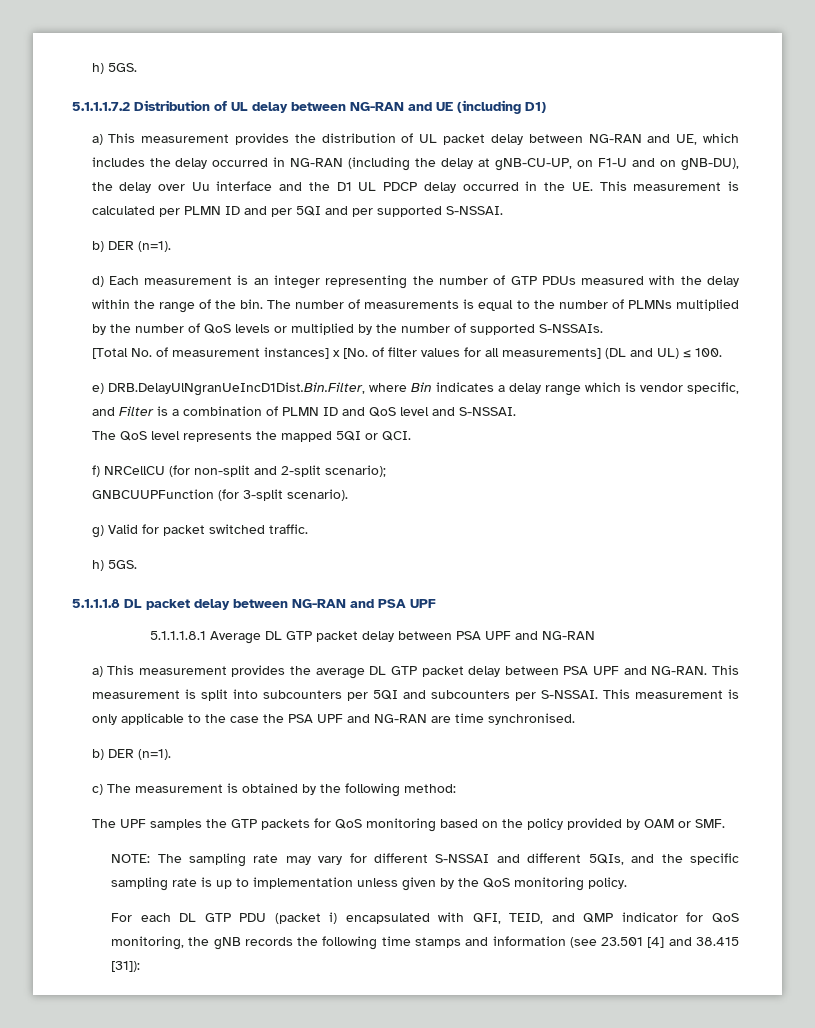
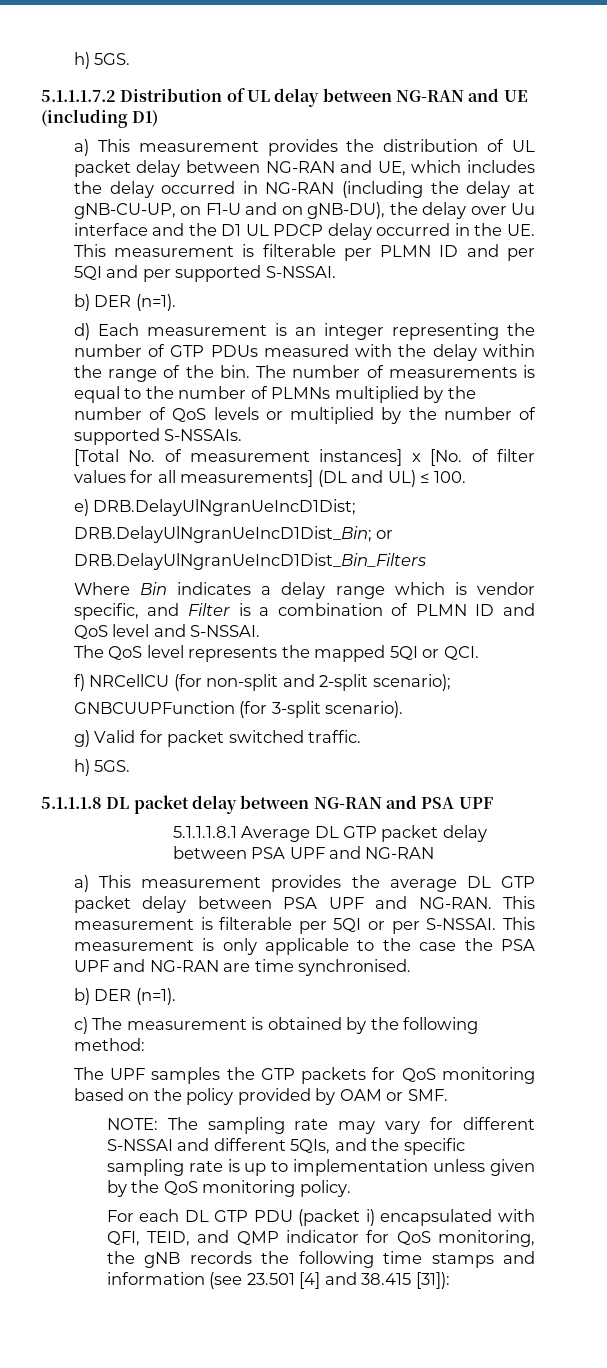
- a) This measurement provides the distribution of UL packet delay between NG-RAN and UE, which includes the delay occurred in NG-RAN (including the delay at gNB-CU-UP, on F1-U and on gNB-DU), the delay over Uu interface and the D1 UL PDCP delay occurred in the UE. This measurement is calculated per PLMN ID and per 5QI and per supported S-NSSAI.
+ a) This measurement provides the distribution of UL packet delay between NG-RAN and UE, which includes the delay occurred in NG-RAN (including the delay at gNB-CU-UP, on F1-U and on gNB-DU), the delay over Uu interface and the D1 UL PDCP delay occurred in the UE. This measurement is filterable per PLMN ID and per 5QI and per supported S-NSSAI.
- e) DRB.DelayUlNgranUeIncD1Dist.Bin.Filter, where Bin indicates a delay range which is vendor specific, and Filter is a combination of PLMN ID and QoS level and S-NSSAI.
+ e) DRB.DelayUlNgranUeIncD1Dist;
+ DRB.DelayUlNgranUeIncD1Dist_Bin; or
+ DRB.DelayUlNgranUeIncD1Dist_Bin_Filters
+ Where Bin indicates a delay range which is vendor specific, and Filter is a combination of PLMN ID and QoS level and S-NSSAI.
- This measurement is split into subcounters per 5QI and subcounters per S-NSSAI.
+ This measurement is filterable per 5QI or per S-NSSAI.

